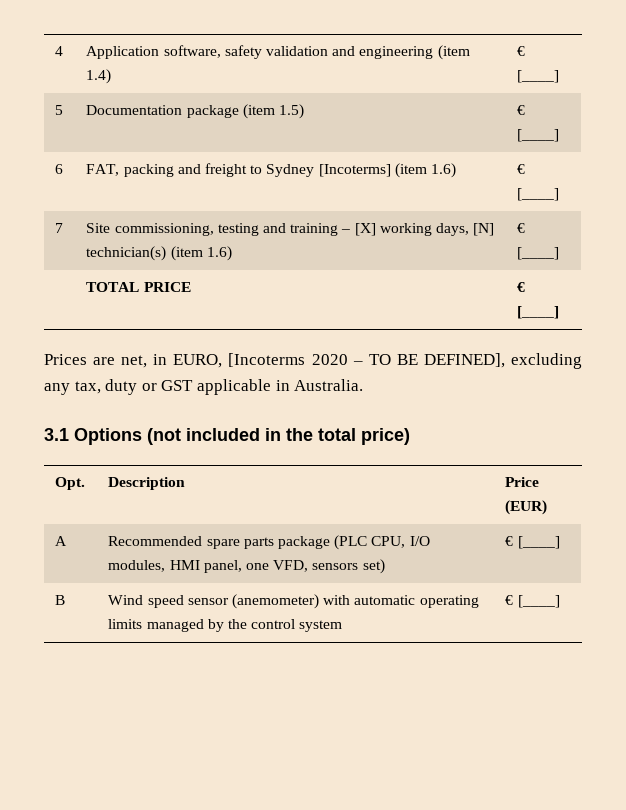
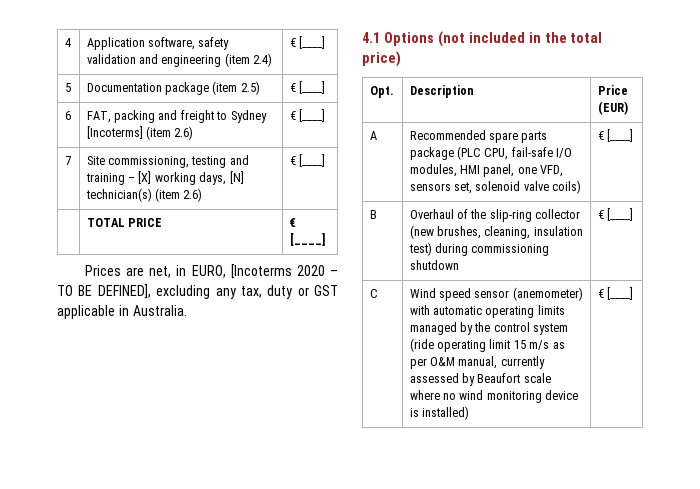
- 4 | Application software, safety validation and engineering (item 1.4) | € [____]
+ 4 | Application software, safety validation and engineering (item 2.4) | € [____]
- 5 | Documentation package (item 1.5) | € [____]
+ 5 | Documentation package (item 2.5) | € [____]
- 6 | FAT, packing and freight to Sydney [Incoterms] (item 1.6) | € [____]
+ 6 | FAT, packing and freight to Sydney [Incoterms] (item 2.6) | € [____]
- 7 | Site commissioning, testing and training – [X] working days, [N] technician(s) (item 1.6) | € [____]
+ 7 | Site commissioning, testing and training – [X] working days, [N] technician(s) (item 2.6) | € [____]
- 3.1 Options (not included in the total price)
+ 4.1 Options (not included in the total price)
- A | Recommended spare parts package (PLC CPU, I/O modules, HMI panel, one VFD, sensors set) | € [____]
+ A | Recommended spare parts package (PLC CPU, fail-safe I/O modules, HMI panel, one VFD, sensors set, solenoid valve coils) | € [____]
- B | Wind speed sensor (anemometer) with automatic operating limits managed by the control system | € [____]
+ B | Overhaul of the slip-ring collector (new brushes, cleaning, insulation test) during commissioning shutdown | € [____]
+ C | Wind speed sensor (anemometer) with automatic operating limits managed by the control system (ride operating limit 15 m/s as per O&M manual, currently assessed by Beaufort scale where no wind monitoring device is installed) | € [____]

